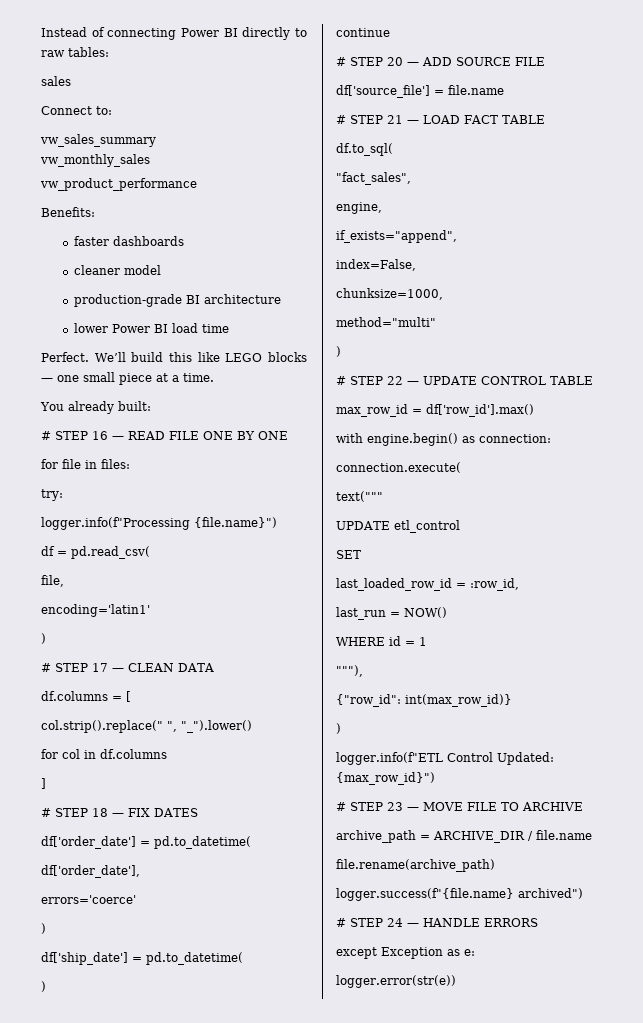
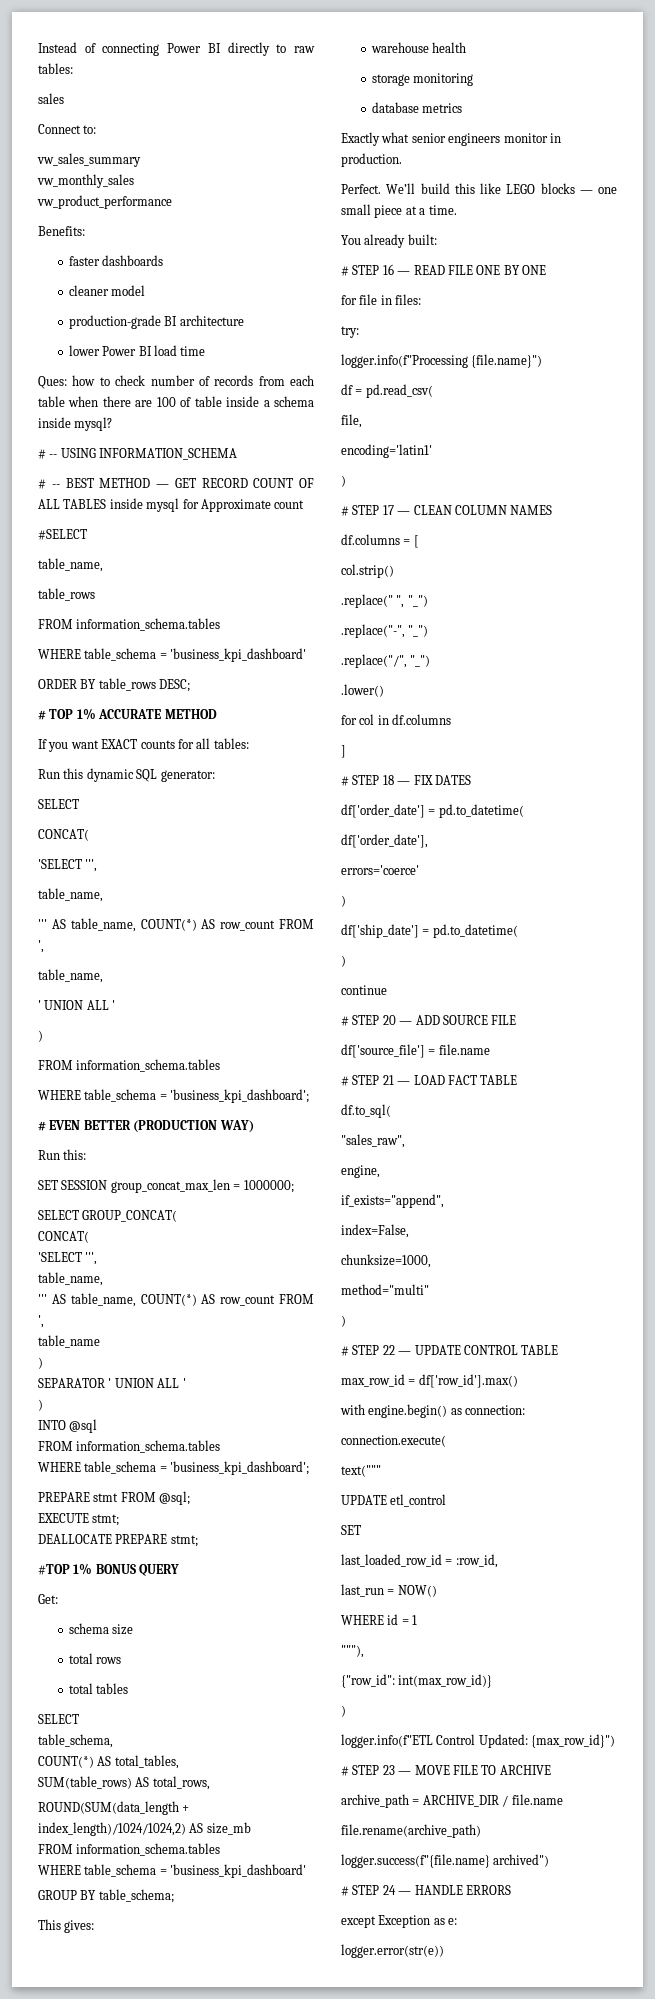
+ Ques: how to check number of records from each table when there are 100 of table inside a schema inside mysql?
+ # -- USING INFORMATION_SCHEMA
+ # -- BEST METHOD — GET RECORD COUNT OF ALL TABLES inside mysql for Approximate count
+ #SELECT
+ table_name,
+ table_rows
+ FROM information_schema.tables
+ WHERE table_schema = 'business_kpi_dashboard'
+ ORDER BY table_rows DESC;
+ # TOP 1% ACCURATE METHOD
+ If you want EXACT counts for all tables:
+ Run this dynamic SQL generator:
+ SELECT
+ CONCAT(
+ 'SELECT ''',
+ table_name,
+ ''' AS table_name, COUNT(*) AS row_count FROM ',
+ table_name,
+ ' UNION ALL '
+ )
+ FROM information_schema.tables
+ WHERE table_schema = 'business_kpi_dashboard';
+ # EVEN BETTER (PRODUCTION WAY)
+ Run this:
+ SET SESSION group_concat_max_len = 1000000;
+ SELECT GROUP_CONCAT(
+ CONCAT(
+ 'SELECT ''',
+ table_name,
+ ''' AS table_name, COUNT(*) AS row_count FROM ',
+ table_name
+ )
+ SEPARATOR ' UNION ALL '
+ )
+ INTO @sql
+ FROM information_schema.tables
+ WHERE table_schema = 'business_kpi_dashboard';
+ PREPARE stmt FROM @sql;
+ EXECUTE stmt;
+ DEALLOCATE PREPARE stmt;
+ #TOP 1% BONUS QUERY
+ Get:
+ schema size
+ total rows
+ total tables
+ SELECT
+ table_schema,
+ COUNT(*) AS total_tables,
+ SUM(table_rows) AS total_rows,
+ ROUND(SUM(data_length + index_length)/1024/1024,2) AS size_mb
+ FROM information_schema.tables
+ WHERE table_schema = 'business_kpi_dashboard'
+ GROUP BY table_schema;
+ This gives:
+ warehouse health
+ storage monitoring
+ database metrics
+ Exactly what senior engineers monitor in production.
- # STEP 17 — CLEAN DATA
+ # STEP 17 — CLEAN COLUMN NAMES
- col.strip().replace(" ", "_").lower()
+ col.strip()
+ .replace(" ", "_")
+ .replace("-", "_")
+ .replace("/", "_")
+ .lower()
- "fact_sales",
+ "sales_raw",

